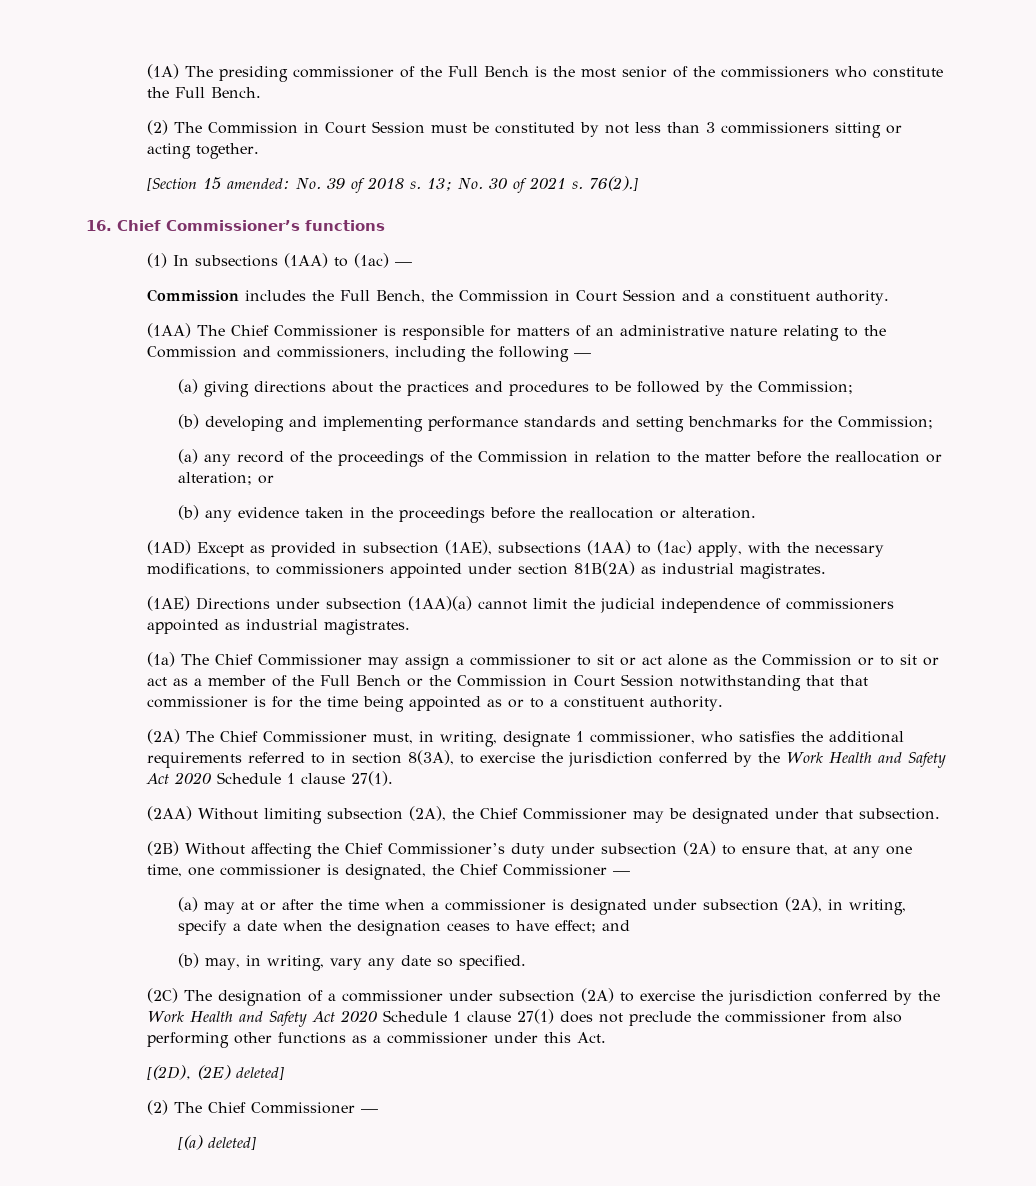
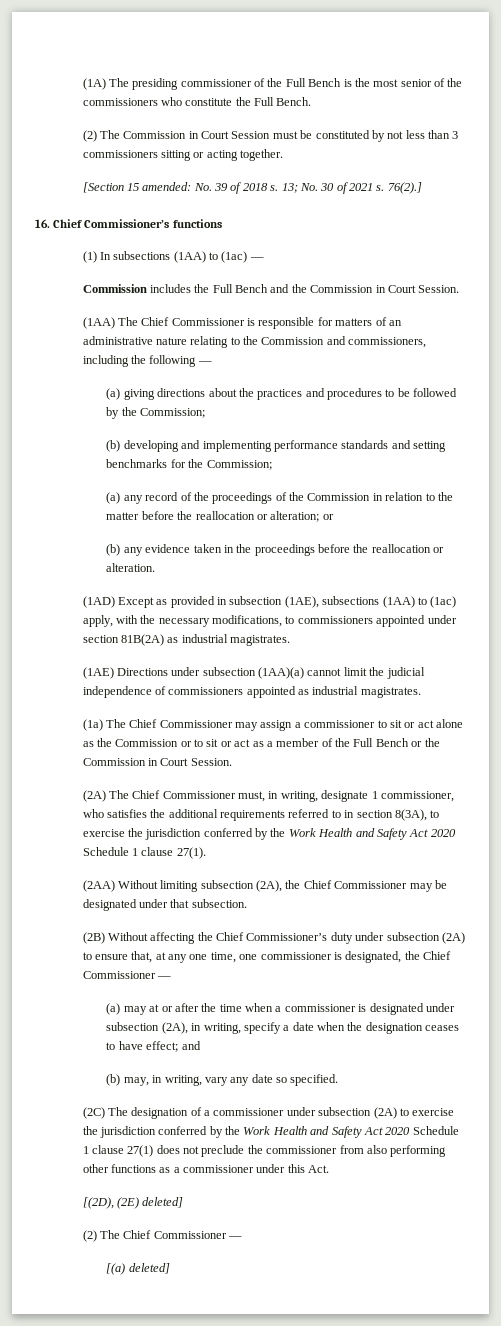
- Commission includes the Full Bench, the Commission in Court Session and a constituent authority.
+ Commission includes the Full Bench and the Commission in Court Session.
- (1a) The Chief Commissioner may assign a commissioner to sit or act alone as the Commission or to sit or act as a member of the Full Bench or the Commission in Court Session notwithstanding that that commissioner is for the time being appointed as or to a constituent authority.
+ (1a) The Chief Commissioner may assign a commissioner to sit or act alone as the Commission or to sit or act as a member of the Full Bench or the Commission in Court Session.

